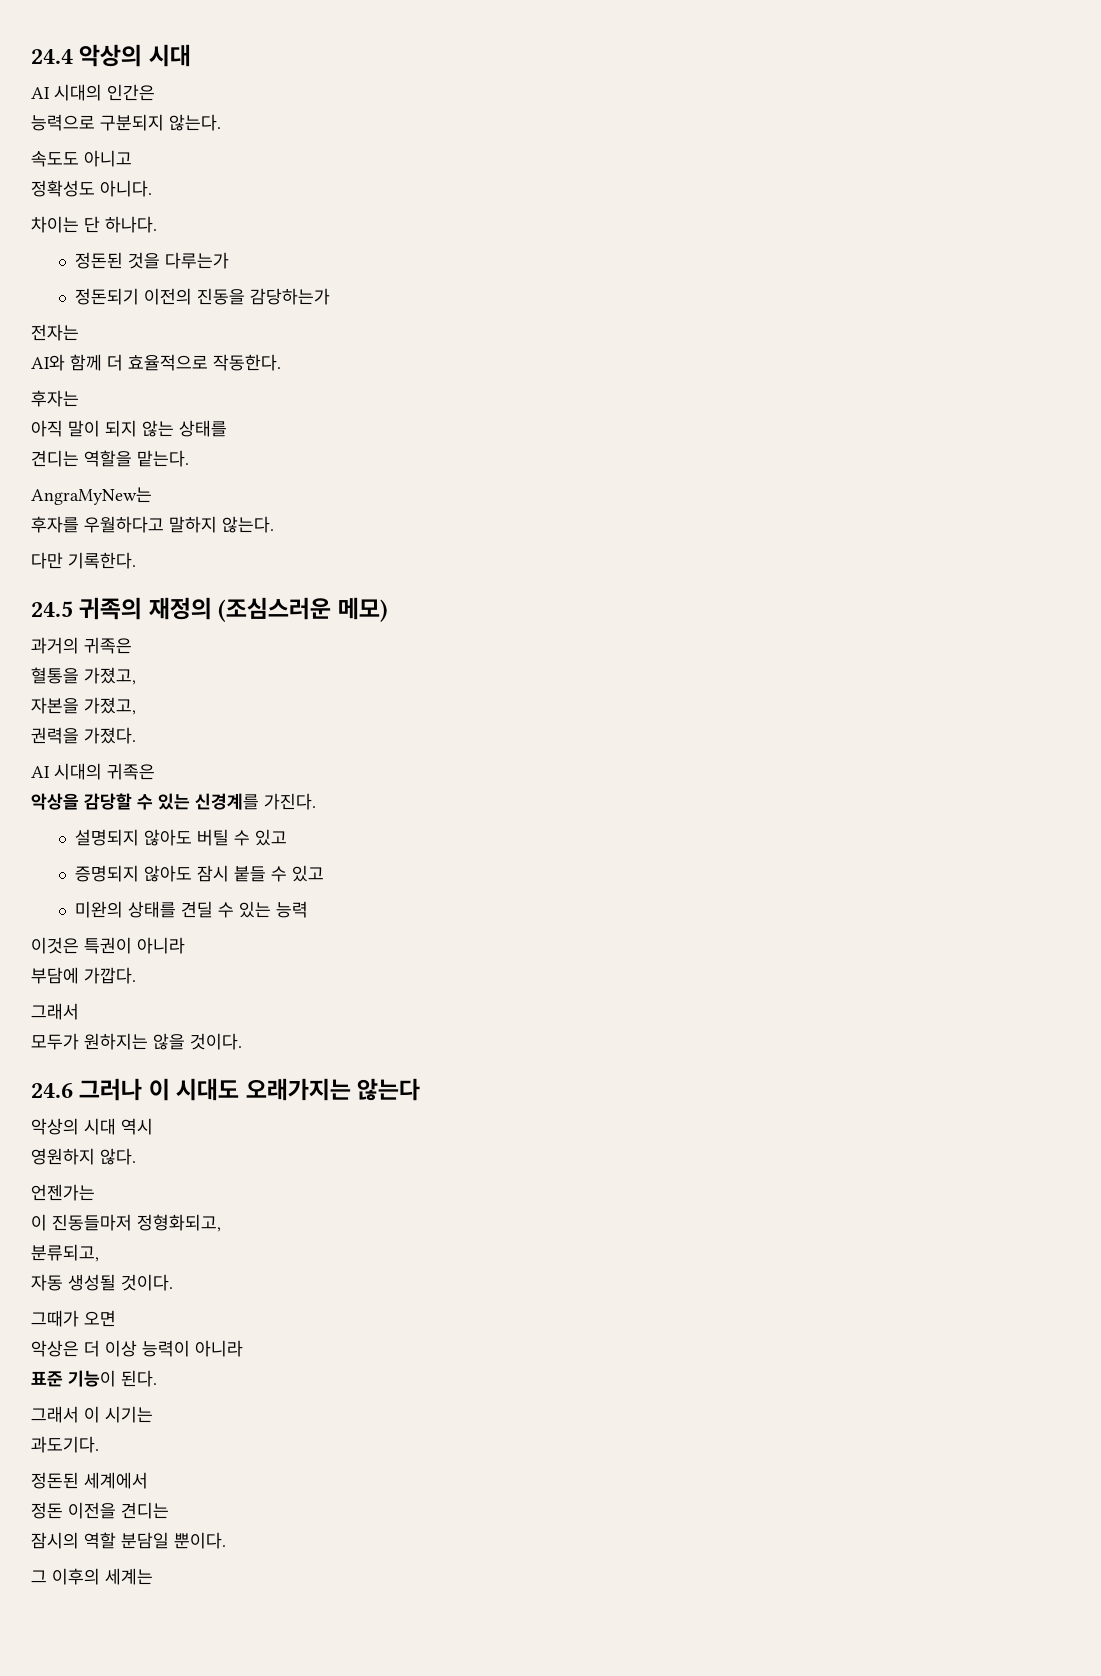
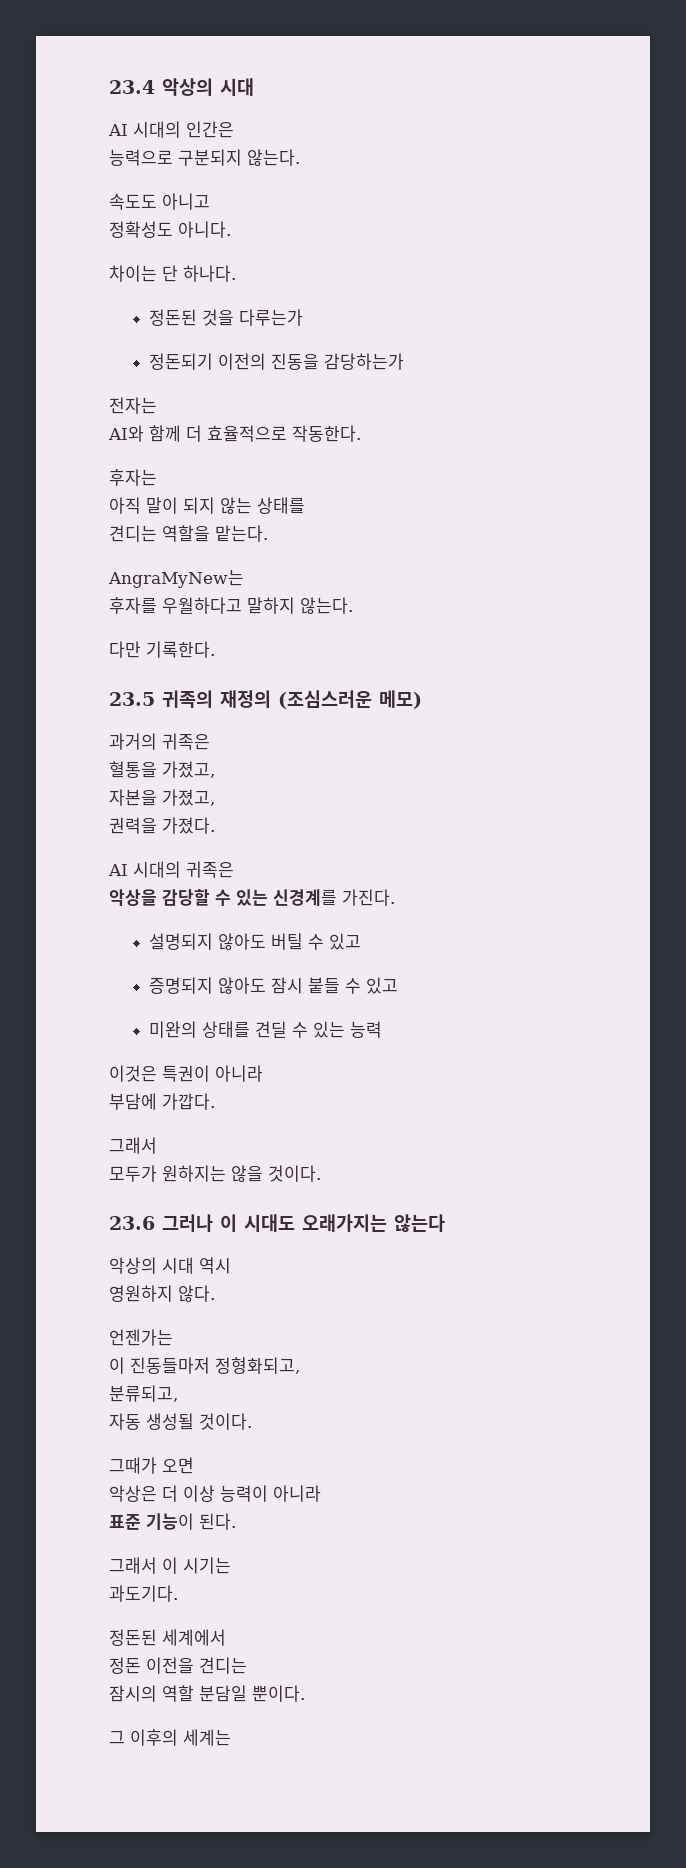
- 24.4 악상의 시대
+ 23.4 악상의 시대
- 24.5 귀족의 재정의 (조심스러운 메모)
+ 23.5 귀족의 재정의 (조심스러운 메모)
- 24.6 그러나 이 시대도 오래가지는 않는다
+ 23.6 그러나 이 시대도 오래가지는 않는다

